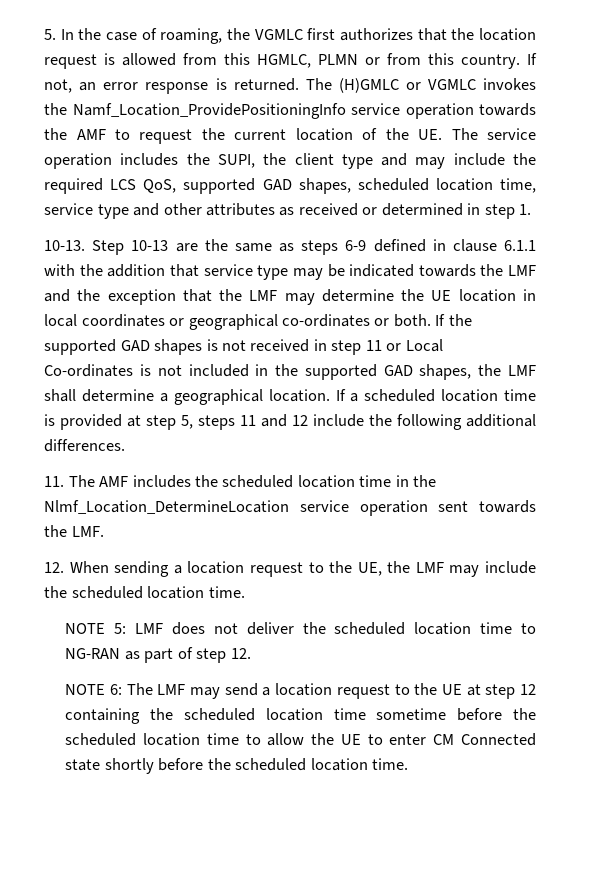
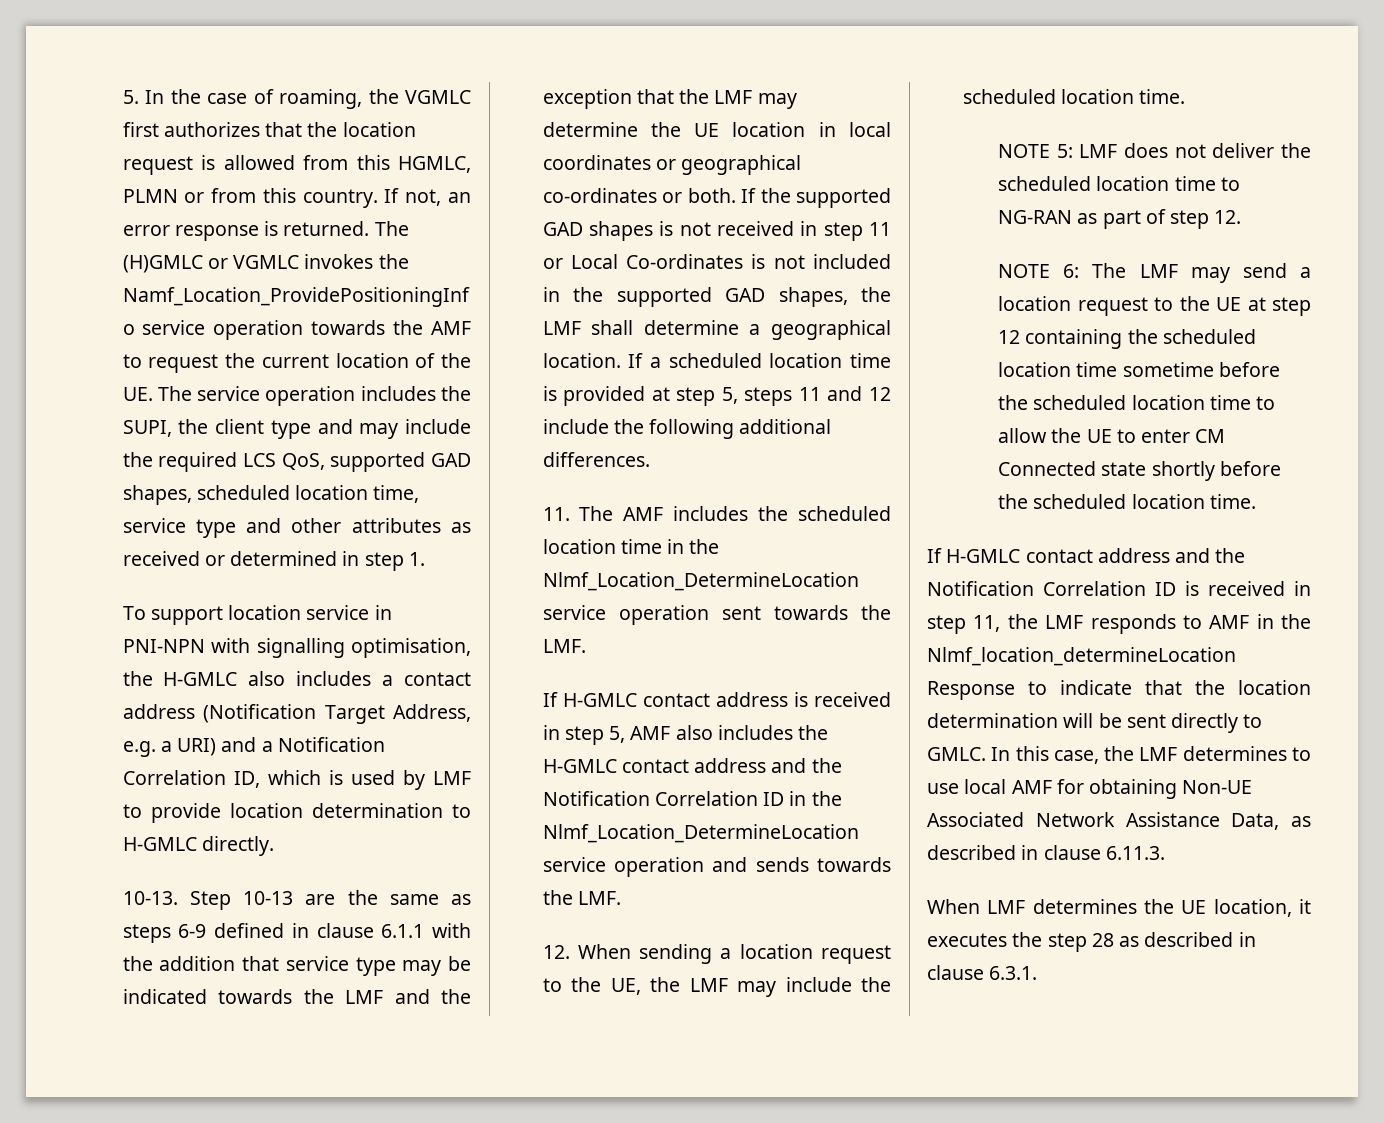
+ To support location service in PNI-NPN with signalling optimisation, the H-GMLC also includes a contact address (Notification Target Address, e.g. a URI) and a Notification Correlation ID, which is used by LMF to provide location determination to H-GMLC directly.
+ If H-GMLC contact address is received in step 5, AMF also includes the H-GMLC contact address and the Notification Correlation ID in the Nlmf_Location_DetermineLocation service operation and sends towards the LMF.
+ If H-GMLC contact address and the Notification Correlation ID is received in step 11, the LMF responds to AMF in the Nlmf_location_determineLocation Response to indicate that the location determination will be sent directly to GMLC. In this case, the LMF determines to use local AMF for obtaining Non-UE Associated Network Assistance Data, as described in clause 6.11.3.
+ When LMF determines the UE location, it executes the step 28 as described in clause 6.3.1.

